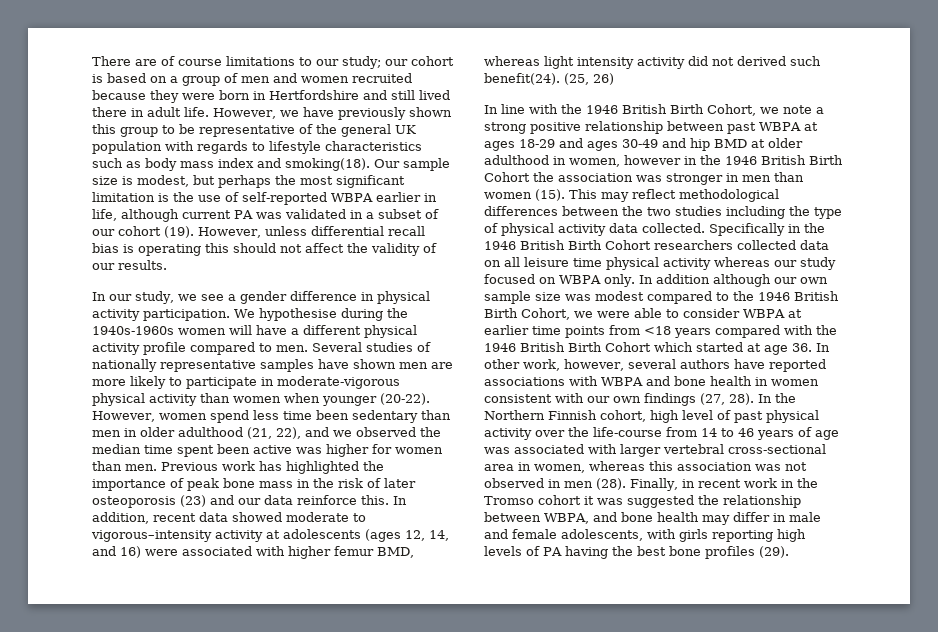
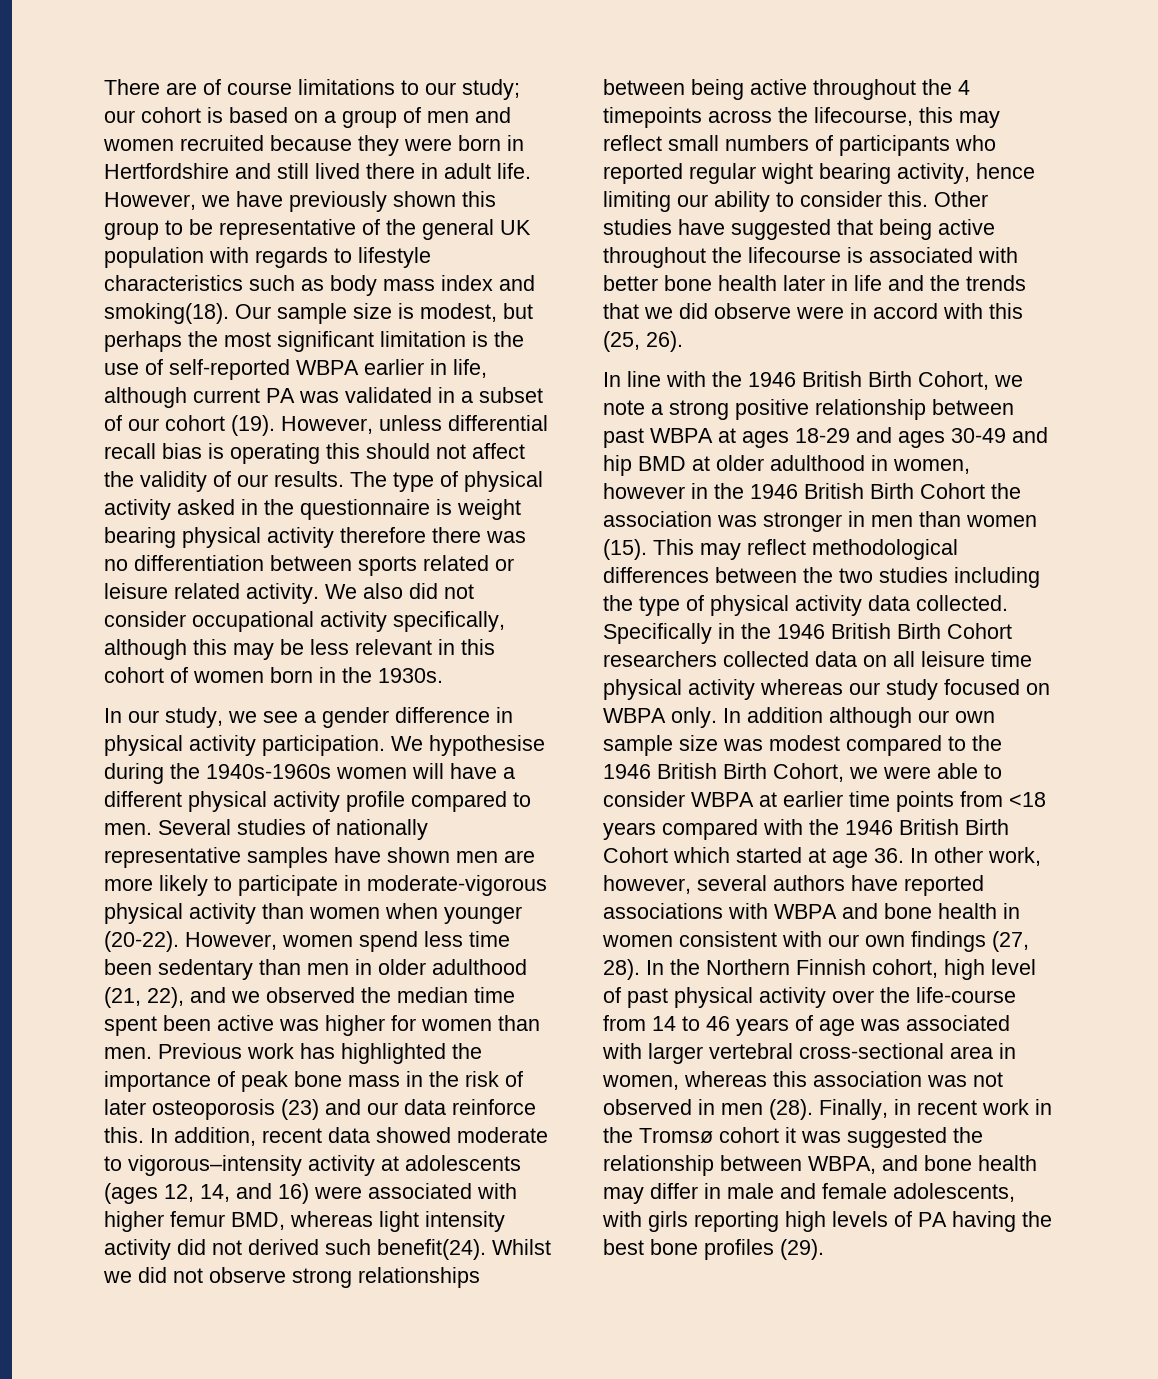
+ The type of physical activity asked in the questionnaire is weight bearing physical activity therefore there was no differentiation between sports related or leisure related activity. We also did not consider occupational activity specifically, although this may be less relevant in this cohort of women born in the 1930s.
- (25, 26)
+ Whilst we did not observe strong relationships between being active throughout the 4 timepoints across the lifecourse, this may reflect small numbers of participants who reported regular wight bearing activity, hence limiting our ability to consider this. Other studies have suggested that being active throughout the lifecourse is associated with better bone health later in life and the trends that we did observe were in accord with this (25, 26).
- Finally, in recent work in the Tromso cohort it was suggested the relationship between WBPA, and bone health may differ in male and female adolescents, with girls reporting high levels of PA having the best bone profiles (29).
+ Finally, in recent work in the Tromsø cohort it was suggested the relationship between WBPA, and bone health may differ in male and female adolescents, with girls reporting high levels of PA having the best bone profiles (29).

